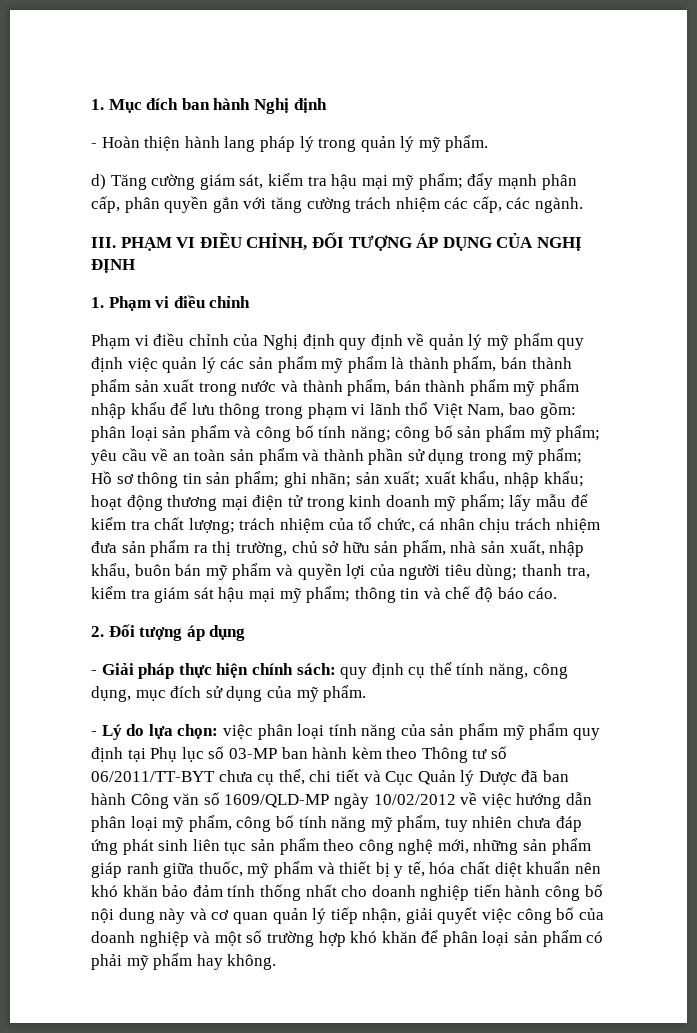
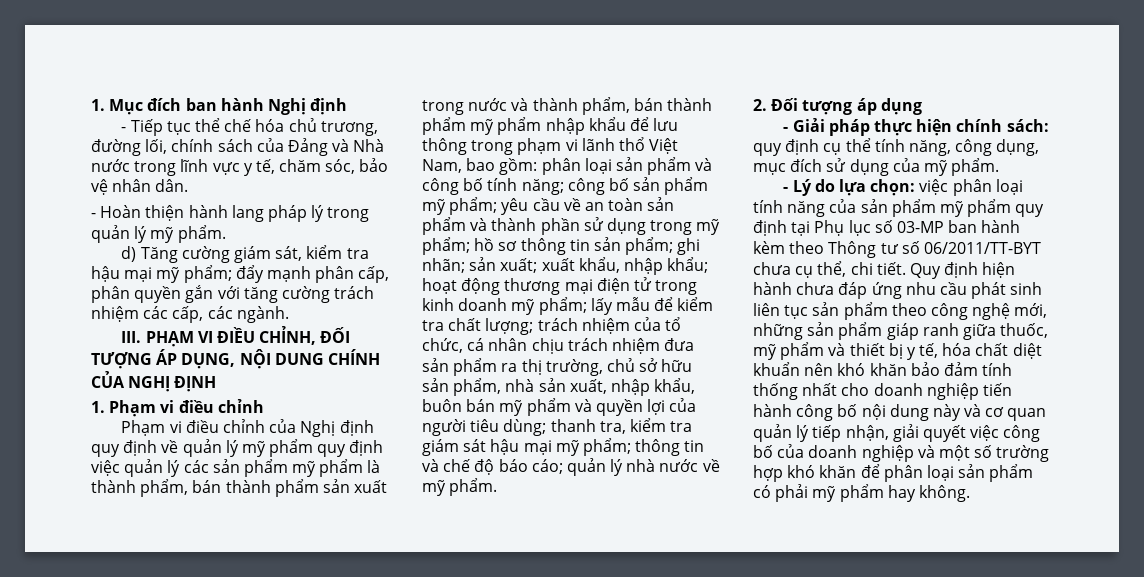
+ - Tiếp tục thể chế hóa chủ trương, đường lối, chính sách của Đảng và Nhà nước trong lĩnh vực y tế, chăm sóc, bảo vệ nhân dân.
- III. PHẠM VI ĐIỀU CHỈNH, ĐỐI TƯỢNG ÁP DỤNG CỦA NGHỊ ĐỊNH
+ III. PHẠM VI ĐIỀU CHỈNH, ĐỐI TƯỢNG ÁP DỤNG, NỘI DUNG CHÍNH CỦA NGHỊ ĐỊNH
- Hồ sơ thông tin sản phẩm;
+ hồ sơ thông tin sản phẩm;
- thông tin và chế độ báo cáo.
+ thông tin và chế độ báo cáo; quản lý nhà nước về mỹ phẩm.
- việc phân loại tính năng của sản phẩm mỹ phẩm quy định tại Phụ lục số 03-MP ban hành kèm theo Thông tư số 06/2011/TT-BYT chưa cụ thể, chi tiết và Cục Quản lý Dược đã ban hành Công văn số 1609/QLD-MP ngày 10/02/2012 về việc hướng dẫn phân loại mỹ phẩm, công bố tính năng mỹ phẩm, tuy nhiên chưa đáp ứng phát sinh liên tục sản phẩm theo công nghệ mới, những sản phẩm giáp ranh giữa thuốc, mỹ phẩm và thiết bị y tế, hóa chất diệt khuẩn nên khó khăn bảo đảm tính thống nhất cho doanh nghiệp tiến hành công bố nội dung này và cơ quan quản lý tiếp nhận, giải quyết việc công bố của doanh nghiệp và một số trường hợp khó khăn để phân loại sản phẩm có phải mỹ phẩm hay không.
+ việc phân loại tính năng của sản phẩm mỹ phẩm quy định tại Phụ lục số 03-MP ban hành kèm theo Thông tư số 06/2011/TT-BYT chưa cụ thể, chi tiết. Quy định hiện hành chưa đáp ứng nhu cầu phát sinh liên tục sản phẩm theo công nghệ mới, những sản phẩm giáp ranh giữa thuốc, mỹ phẩm và thiết bị y tế, hóa chất diệt khuẩn nên khó khăn bảo đảm tính thống nhất cho doanh nghiệp tiến hành công bố nội dung này và cơ quan quản lý tiếp nhận, giải quyết việc công bố của doanh nghiệp và một số trường hợp khó khăn để phân loại sản phẩm có phải mỹ phẩm hay không.

